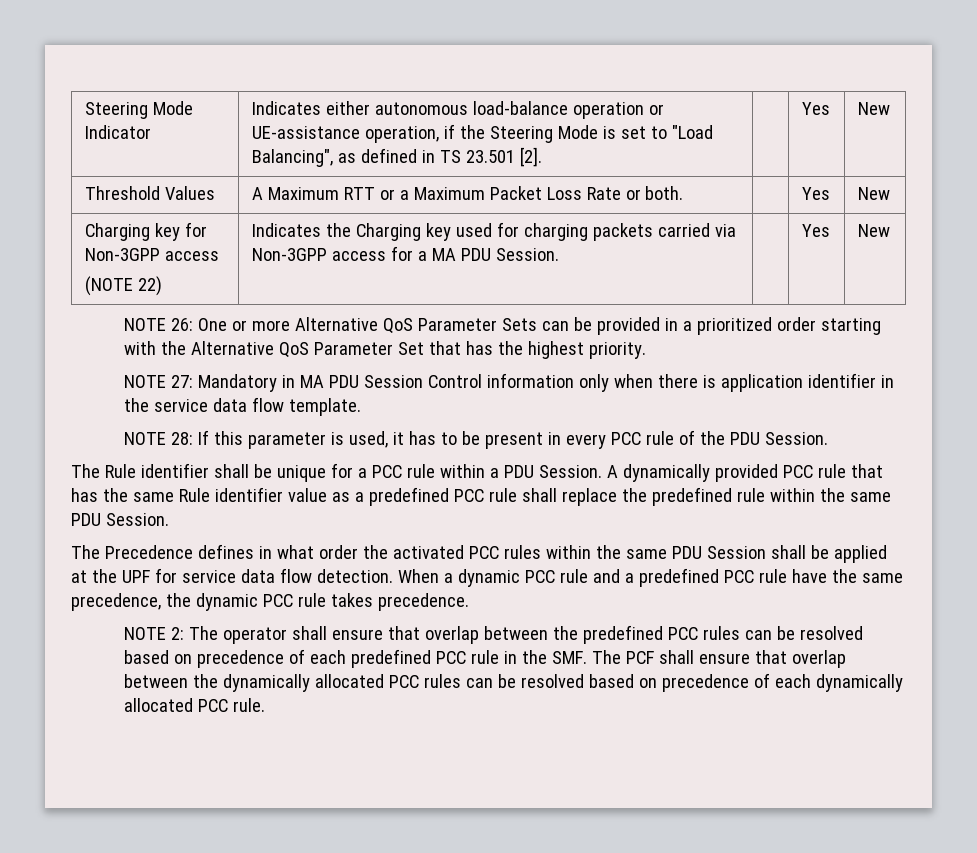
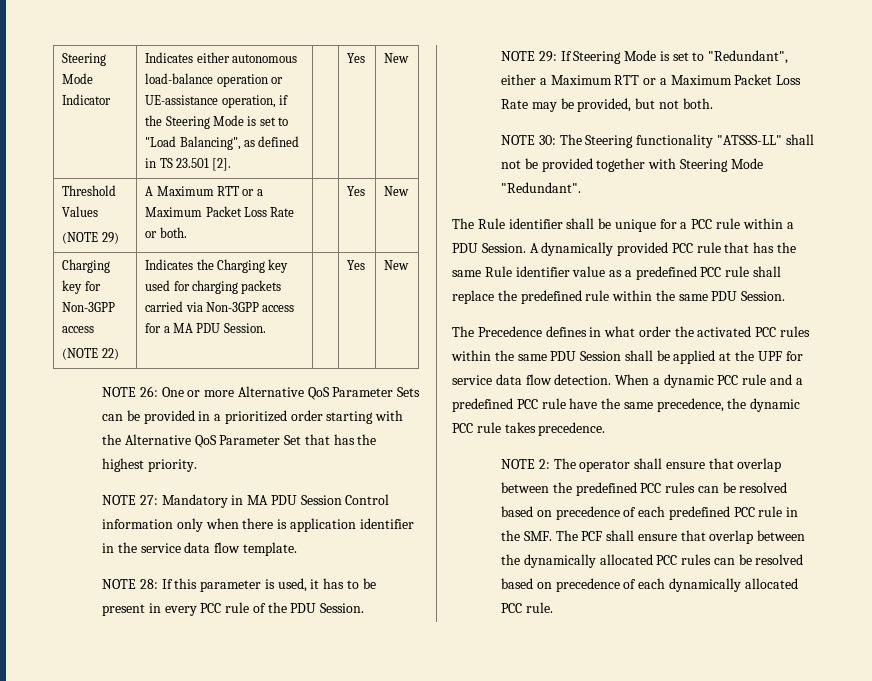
- Threshold Values | A Maximum RTT or a Maximum Packet Loss Rate or both. | | Yes | New
+ Threshold Values
+ (NOTE 29) | A Maximum RTT or a Maximum Packet Loss Rate or both. | | Yes | New
+ NOTE 29: If Steering Mode is set to "Redundant", either a Maximum RTT or a Maximum Packet Loss Rate may be provided, but not both.
+ NOTE 30: The Steering functionality "ATSSS-LL" shall not be provided together with Steering Mode "Redundant".

